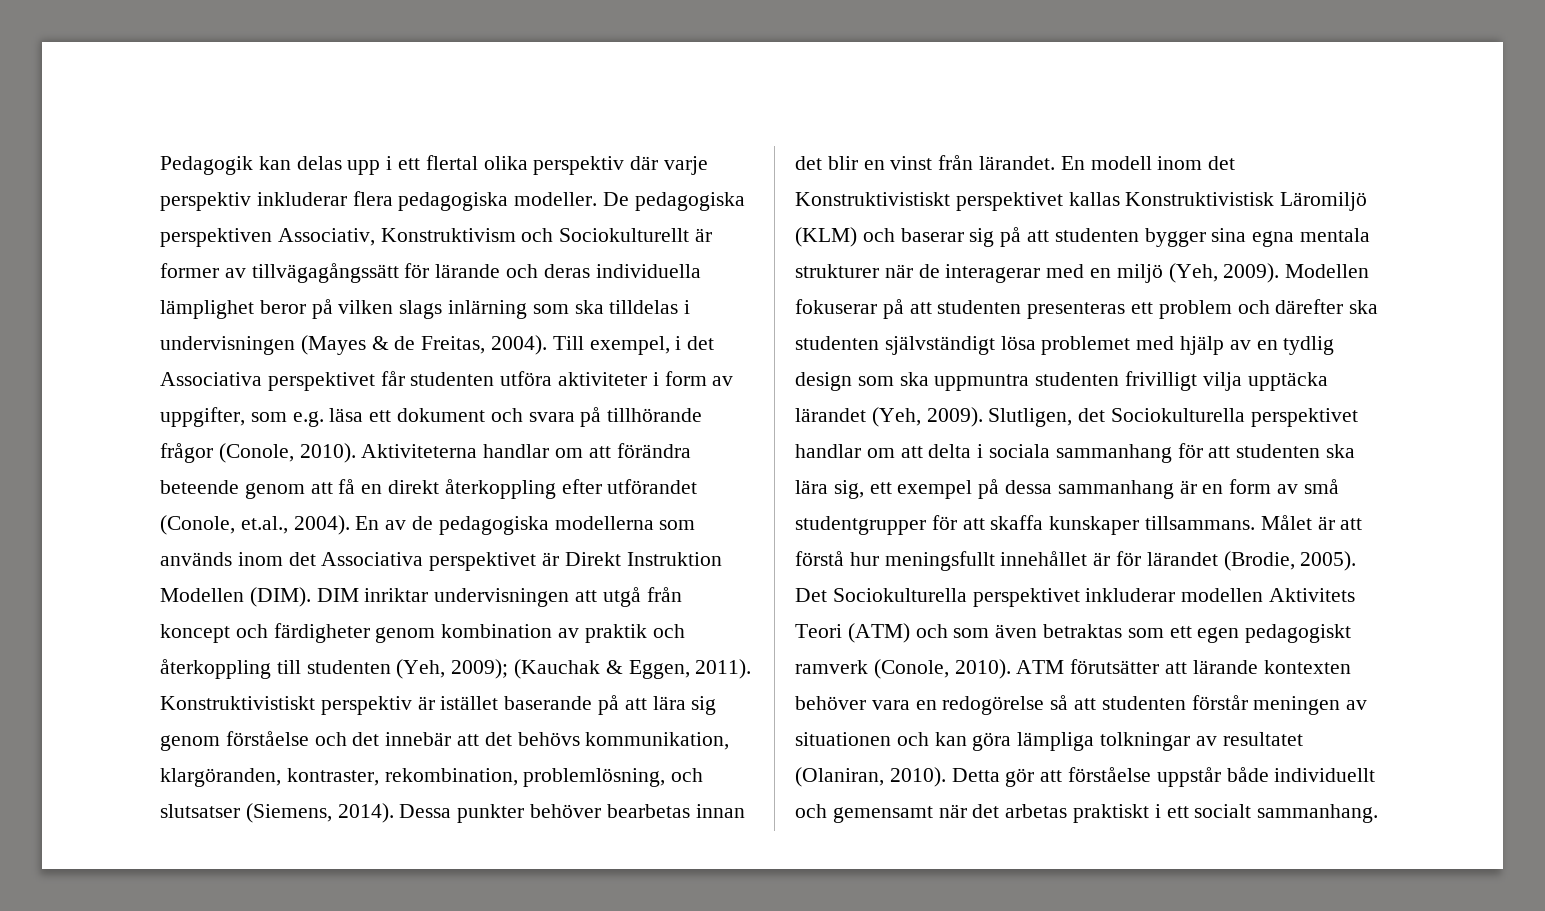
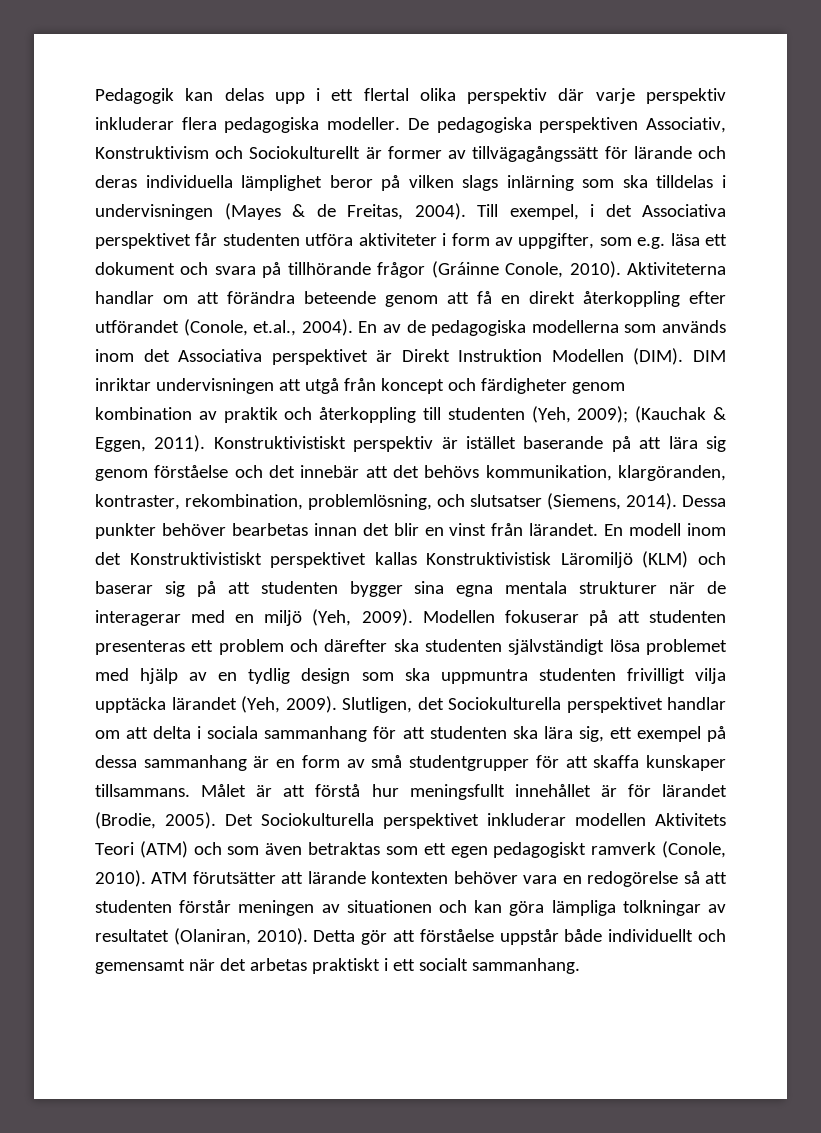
- Till exempel, i det Associativa perspektivet får studenten utföra aktiviteter i form av uppgifter, som e.g. läsa ett dokument och svara på tillhörande frågor (Conole, 2010).
+ Till exempel, i det Associativa perspektivet får studenten utföra aktiviteter i form av uppgifter, som e.g. läsa ett dokument och svara på tillhörande frågor (Gráinne Conole, 2010).

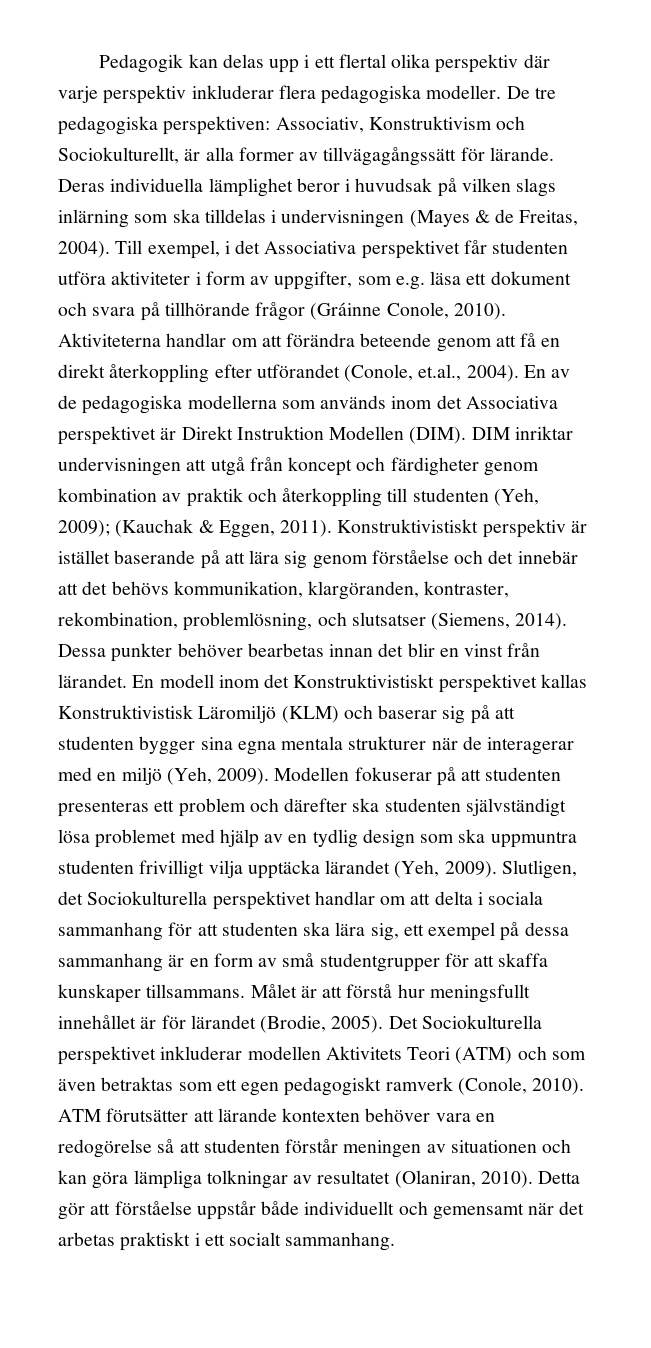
- De pedagogiska perspektiven Associativ, Konstruktivism och Sociokulturellt är former av tillvägagångssätt för lärande och deras individuella lämplighet beror på vilken slags inlärning som ska tilldelas i undervisningen (Mayes & de Freitas, 2004).
+ De tre pedagogiska perspektiven: Associativ, Konstruktivism och Sociokulturellt, är alla former av tillvägagångssätt för lärande. Deras individuella lämplighet beror i huvudsak på vilken slags inlärning som ska tilldelas i undervisningen (Mayes & de Freitas, 2004).

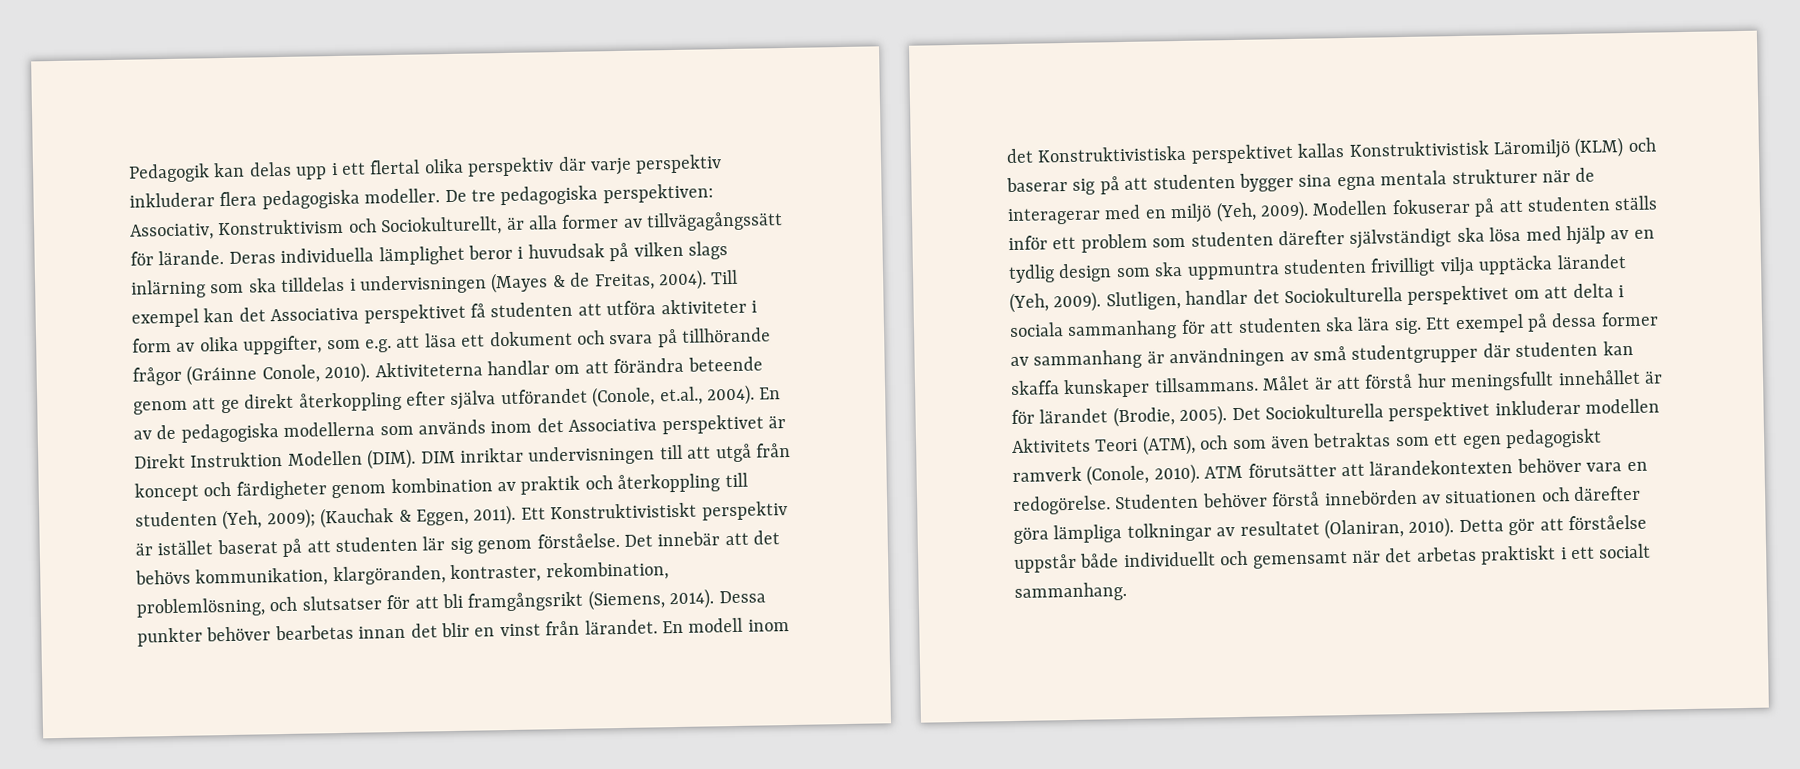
- Till exempel, i det Associativa perspektivet får studenten utföra aktiviteter i form av uppgifter, som e.g. läsa ett dokument och svara på tillhörande frågor (Gráinne Conole, 2010).
+ Till exempel kan det Associativa perspektivet få studenten att utföra aktiviteter i form av olika uppgifter, som e.g. att läsa ett dokument och svara på tillhörande frågor (Gráinne Conole, 2010).
- Aktiviteterna handlar om att förändra beteende genom att få en direkt återkoppling efter utförandet (Conole, et.al., 2004).
+ Aktiviteterna handlar om att förändra beteende genom att ge direkt återkoppling efter själva utförandet (Conole, et.al., 2004).
- DIM inriktar undervisningen att utgå från koncept och färdigheter genom kombination av praktik och återkoppling till studenten (Yeh, 2009); (Kauchak & Eggen, 2011).
+ DIM inriktar undervisningen till att utgå från koncept och färdigheter genom kombination av praktik och återkoppling till studenten (Yeh, 2009); (Kauchak & Eggen, 2011).
- Konstruktivistiskt perspektiv är istället baserande på att lära sig genom förståelse och det innebär att det behövs kommunikation, klargöranden, kontraster, rekombination, problemlösning, och slutsatser (Siemens, 2014).
+ Ett Konstruktivistiskt perspektiv är istället baserat på att studenten lär sig genom förståelse. Det innebär att det behövs kommunikation, klargöranden, kontraster, rekombination, problemlösning, och slutsatser för att bli framgångsrikt (Siemens, 2014).
- En modell inom det Konstruktivistiskt perspektivet kallas Konstruktivistisk Läromiljö (KLM) och baserar sig på att studenten bygger sina egna mentala strukturer när de interagerar med en miljö (Yeh, 2009).
+ En modell inom det Konstruktivistiska perspektivet kallas Konstruktivistisk Läromiljö (KLM) och baserar sig på att studenten bygger sina egna mentala strukturer när de interagerar med en miljö (Yeh, 2009).
- Modellen fokuserar på att studenten presenteras ett problem och därefter ska studenten självständigt lösa problemet med hjälp av en tydlig design som ska uppmuntra studenten frivilligt vilja upptäcka lärandet (Yeh, 2009).
+ Modellen fokuserar på att studenten ställs inför ett problem som studenten därefter självständigt ska lösa med hjälp av en tydlig design som ska uppmuntra studenten frivilligt vilja upptäcka lärandet (Yeh, 2009).
- Slutligen, det Sociokulturella perspektivet handlar om att delta i sociala sammanhang för att studenten ska lära sig, ett exempel på dessa sammanhang är en form av små studentgrupper för att skaffa kunskaper tillsammans.
+ Slutligen, handlar det Sociokulturella perspektivet om att delta i sociala sammanhang för att studenten ska lära sig. Ett exempel på dessa former av sammanhang är användningen av små studentgrupper där studenten kan skaffa kunskaper tillsammans.
- Det Sociokulturella perspektivet inkluderar modellen Aktivitets Teori (ATM) och som även betraktas som ett egen pedagogiskt ramverk (Conole, 2010).
+ Det Sociokulturella perspektivet inkluderar modellen Aktivitets Teori (ATM), och som även betraktas som ett egen pedagogiskt ramverk (Conole, 2010).
- ATM förutsätter att lärande kontexten behöver vara en redogörelse så att studenten förstår meningen av situationen och kan göra lämpliga tolkningar av resultatet (Olaniran, 2010).
+ ATM förutsätter att lärandekontexten behöver vara en redogörelse. Studenten behöver förstå innebörden av situationen och därefter göra lämpliga tolkningar av resultatet (Olaniran, 2010).

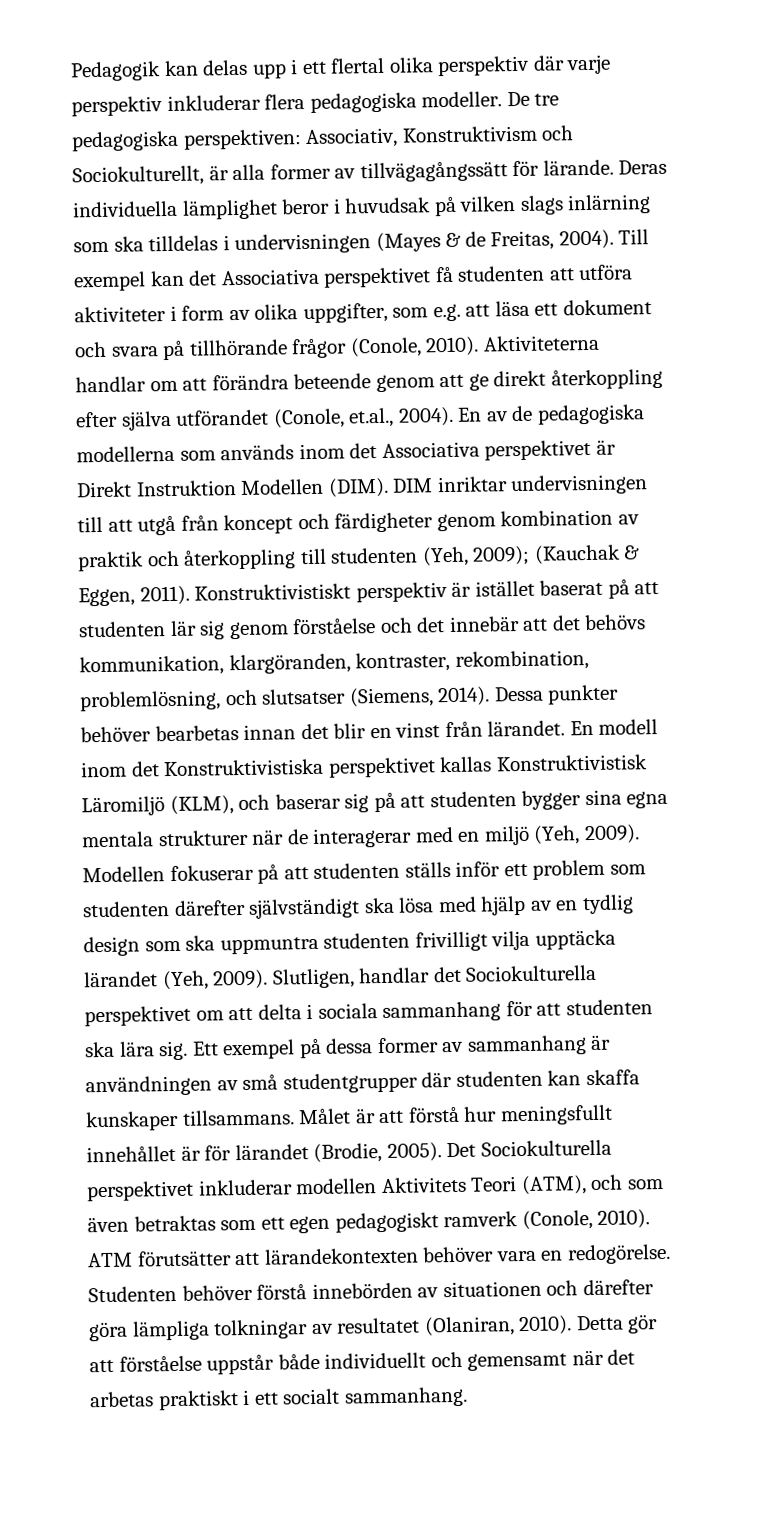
- Till exempel kan det Associativa perspektivet få studenten att utföra aktiviteter i form av olika uppgifter, som e.g. att läsa ett dokument och svara på tillhörande frågor (Gráinne Conole, 2010).
+ Till exempel kan det Associativa perspektivet få studenten att utföra aktiviteter i form av olika uppgifter, som e.g. att läsa ett dokument och svara på tillhörande frågor (Conole, 2010).
- Ett Konstruktivistiskt perspektiv är istället baserat på att studenten lär sig genom förståelse. Det innebär att det behövs kommunikation, klargöranden, kontraster, rekombination, problemlösning, och slutsatser för att bli framgångsrikt (Siemens, 2014).
+ Konstruktivistiskt perspektiv är istället baserat på att studenten lär sig genom förståelse och det innebär att det behövs kommunikation, klargöranden, kontraster, rekombination, problemlösning, och slutsatser (Siemens, 2014).
- En modell inom det Konstruktivistiska perspektivet kallas Konstruktivistisk Läromiljö (KLM) och baserar sig på att studenten bygger sina egna mentala strukturer när de interagerar med en miljö (Yeh, 2009).
+ En modell inom det Konstruktivistiska perspektivet kallas Konstruktivistisk Läromiljö (KLM), och baserar sig på att studenten bygger sina egna mentala strukturer när de interagerar med en miljö (Yeh, 2009).

